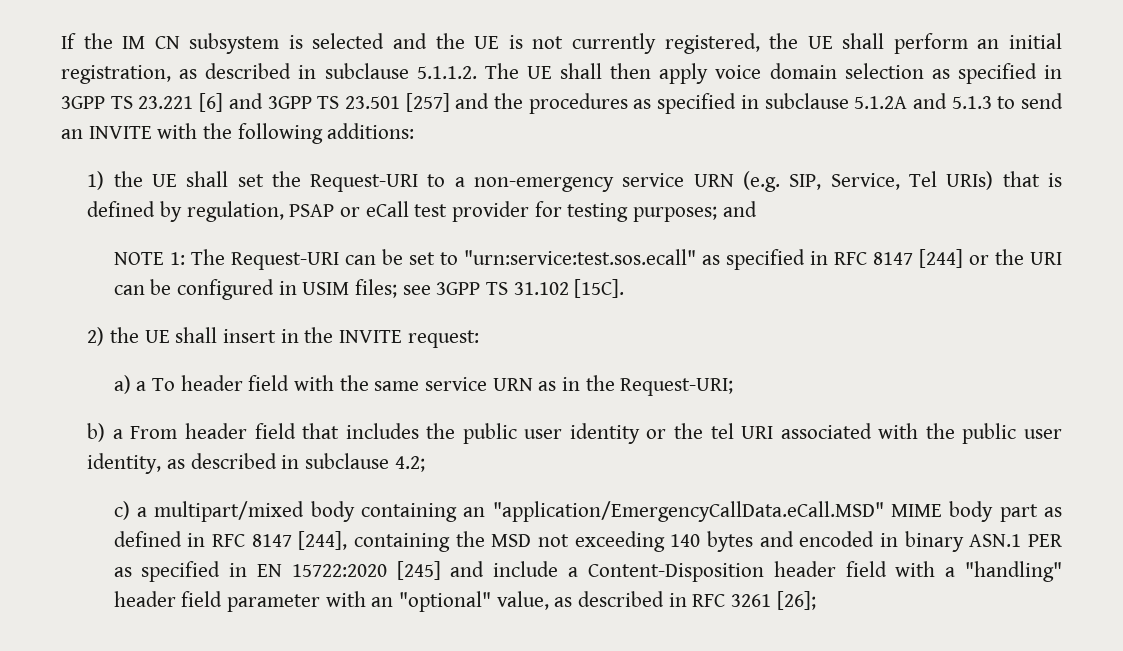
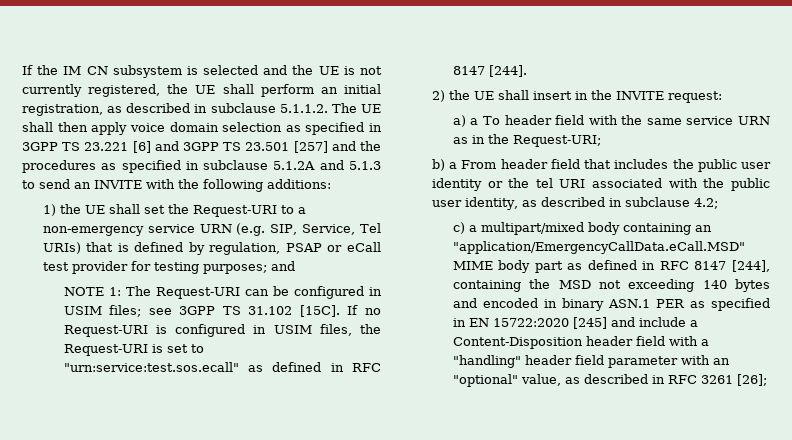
- NOTE 1: The Request-URI can be set to "urn:service:test.sos.ecall" as specified in RFC 8147 [244] or the URI can be configured in USIM files; see 3GPP TS 31.102 [15C].
+ NOTE 1: The Request-URI can be configured in USIM files; see 3GPP TS 31.102 [15C]. If no Request-URI is configured in USIM files, the Request-URI is set to "urn:service:test.sos.ecall" as defined in RFC 8147 [244].

